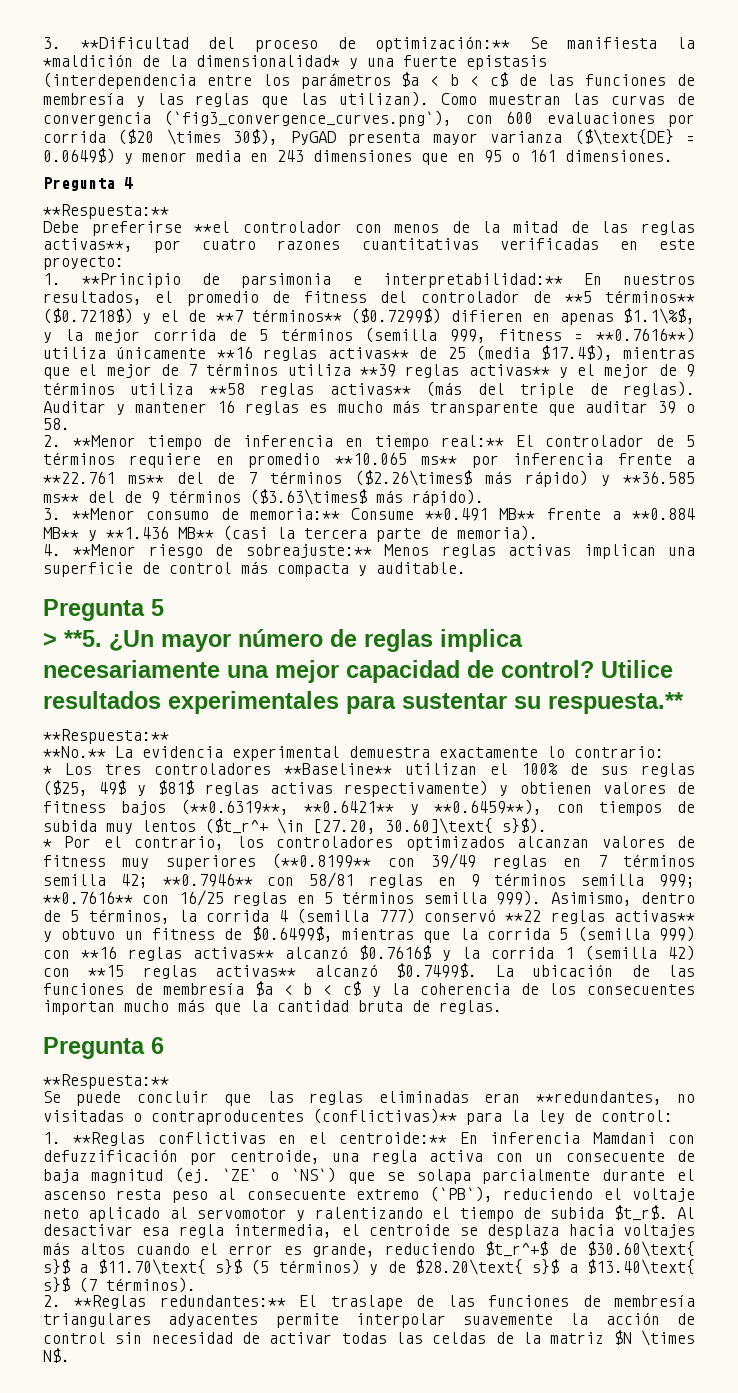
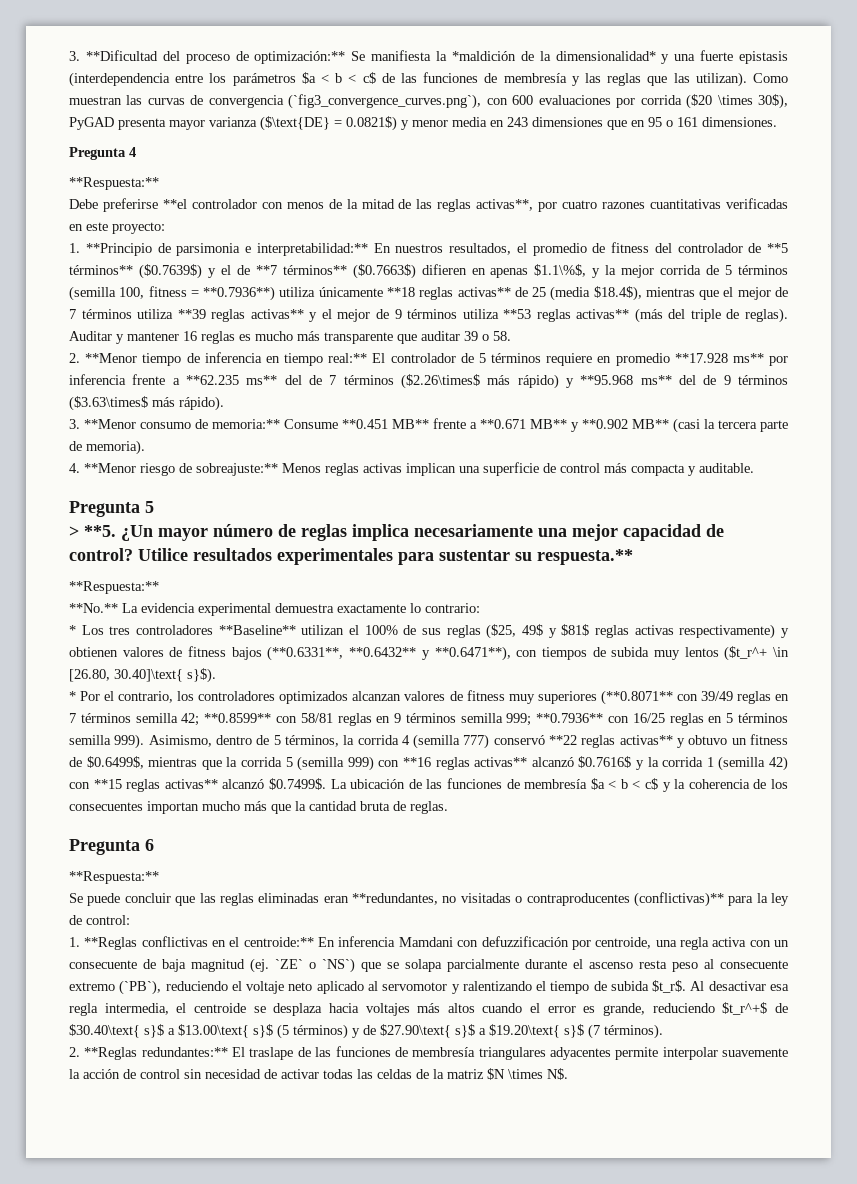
- Como muestran las curvas de convergencia (`fig3_convergence_curves.png`), con 600 evaluaciones por corrida ($20 \times 30$), PyGAD presenta mayor varianza ($\text{DE} = 0.0649$) y menor media en 243 dimensiones que en 95 o 161 dimensiones.
+ Como muestran las curvas de convergencia (`fig3_convergence_curves.png`), con 600 evaluaciones por corrida ($20 \times 30$), PyGAD presenta mayor varianza ($\text{DE} = 0.0821$) y menor media en 243 dimensiones que en 95 o 161 dimensiones.
- 1. **Principio de parsimonia e interpretabilidad:** En nuestros resultados, el promedio de fitness del controlador de **5 términos** ($0.7218$) y el de **7 términos** ($0.7299$) difieren en apenas $1.1\%$, y la mejor corrida de 5 términos (semilla 999, fitness = **0.7616**) utiliza únicamente **16 reglas activas** de 25 (media $17.4$), mientras que el mejor de 7 términos utiliza **39 reglas activas** y el mejor de 9 términos utiliza **58 reglas activas** (más del triple de reglas).
+ 1. **Principio de parsimonia e interpretabilidad:** En nuestros resultados, el promedio de fitness del controlador de **5 términos** ($0.7639$) y el de **7 términos** ($0.7663$) difieren en apenas $1.1\%$, y la mejor corrida de 5 términos (semilla 100, fitness = **0.7936**) utiliza únicamente **18 reglas activas** de 25 (media $18.4$), mientras que el mejor de 7 términos utiliza **39 reglas activas** y el mejor de 9 términos utiliza **53 reglas activas** (más del triple de reglas).
- 2. **Menor tiempo de inferencia en tiempo real:** El controlador de 5 términos requiere en promedio **10.065 ms** por inferencia frente a **22.761 ms** del de 7 términos ($2.26\times$ más rápido) y **36.585 ms** del de 9 términos ($3.63\times$ más rápido).
+ 2. **Menor tiempo de inferencia en tiempo real:** El controlador de 5 términos requiere en promedio **17.928 ms** por inferencia frente a **62.235 ms** del de 7 términos ($2.26\times$ más rápido) y **95.968 ms** del de 9 términos ($3.63\times$ más rápido).
- 3. **Menor consumo de memoria:** Consume **0.491 MB** frente a **0.884 MB** y **1.436 MB** (casi la tercera parte de memoria).
+ 3. **Menor consumo de memoria:** Consume **0.451 MB** frente a **0.671 MB** y **0.902 MB** (casi la tercera parte de memoria).
- * Los tres controladores **Baseline** utilizan el 100% de sus reglas ($25, 49$ y $81$ reglas activas respectivamente) y obtienen valores de fitness bajos (**0.6319**, **0.6421** y **0.6459**), con tiempos de subida muy lentos ($t_r^+ \in [27.20, 30.60]\text{ s}$).
+ * Los tres controladores **Baseline** utilizan el 100% de sus reglas ($25, 49$ y $81$ reglas activas respectivamente) y obtienen valores de fitness bajos (**0.6331**, **0.6432** y **0.6471**), con tiempos de subida muy lentos ($t_r^+ \in [26.80, 30.40]\text{ s}$).
- * Por el contrario, los controladores optimizados alcanzan valores de fitness muy superiores (**0.8199** con 39/49 reglas en 7 términos semilla 42; **0.7946** con 58/81 reglas en 9 términos semilla 999; **0.7616** con 16/25 reglas en 5 términos semilla 999).
+ * Por el contrario, los controladores optimizados alcanzan valores de fitness muy superiores (**0.8071** con 39/49 reglas en 7 términos semilla 42; **0.8599** con 58/81 reglas en 9 términos semilla 999; **0.7936** con 16/25 reglas en 5 términos semilla 999).
- Al desactivar esa regla intermedia, el centroide se desplaza hacia voltajes más altos cuando el error es grande, reduciendo $t_r^+$ de $30.60\text{ s}$ a $11.70\text{ s}$ (5 términos) y de $28.20\text{ s}$ a $13.40\text{ s}$ (7 términos).
+ Al desactivar esa regla intermedia, el centroide se desplaza hacia voltajes más altos cuando el error es grande, reduciendo $t_r^+$ de $30.40\text{ s}$ a $13.00\text{ s}$ (5 términos) y de $27.90\text{ s}$ a $19.20\text{ s}$ (7 términos).

